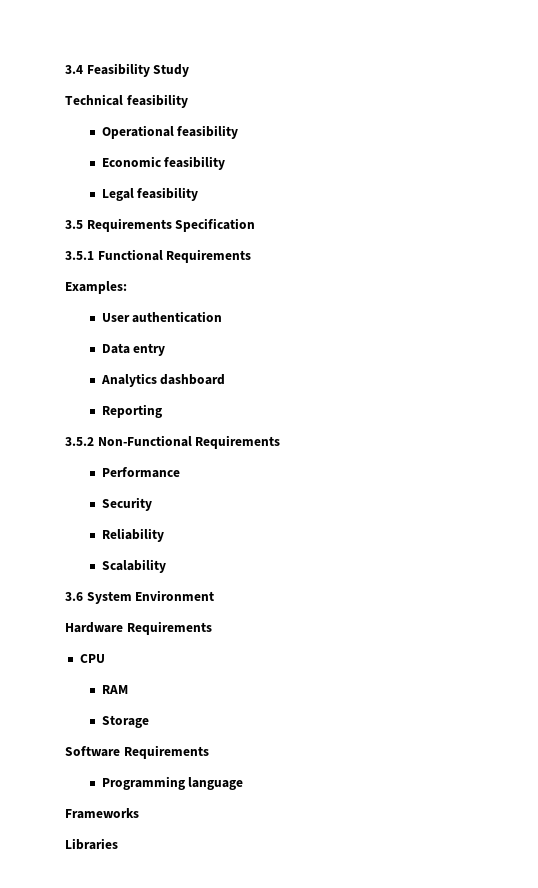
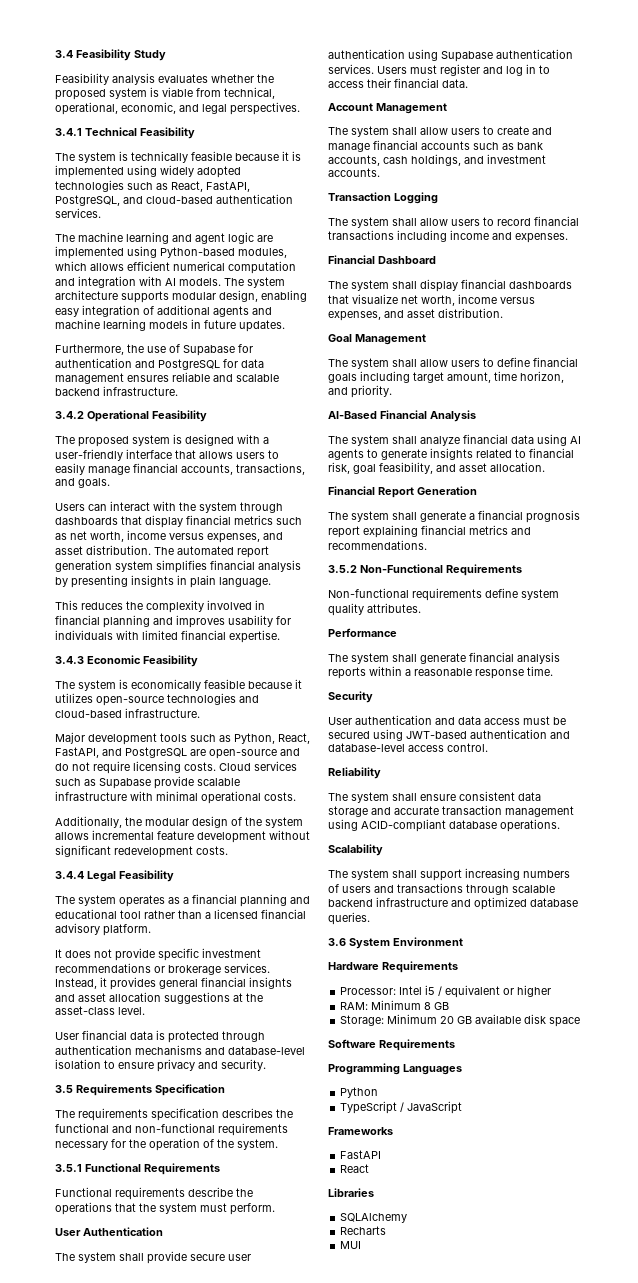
- Technical feasibility
- Operational feasibility
- Economic feasibility
- Legal feasibility
+ Feasibility analysis evaluates whether the proposed system is viable from technical, operational, economic, and legal perspectives.
+ 3.4.1 Technical Feasibility
+ The system is technically feasible because it is implemented using widely adopted technologies such as React, FastAPI, PostgreSQL, and cloud-based authentication services.
+ The machine learning and agent logic are implemented using Python-based modules, which allows efficient numerical computation and integration with AI models. The system architecture supports modular design, enabling easy integration of additional agents and machine learning models in future updates.
+ Furthermore, the use of Supabase for authentication and PostgreSQL for data management ensures reliable and scalable backend infrastructure.
+ 3.4.2 Operational Feasibility
+ The proposed system is designed with a user-friendly interface that allows users to easily manage financial accounts, transactions, and goals.
+ Users can interact with the system through dashboards that display financial metrics such as net worth, income versus expenses, and asset distribution. The automated report generation system simplifies financial analysis by presenting insights in plain language.
+ This reduces the complexity involved in financial planning and improves usability for individuals with limited financial expertise.
+ 3.4.3 Economic Feasibility
+ The system is economically feasible because it utilizes open-source technologies and cloud-based infrastructure.
+ Major development tools such as Python, React, FastAPI, and PostgreSQL are open-source and do not require licensing costs. Cloud services such as Supabase provide scalable infrastructure with minimal operational costs.
+ Additionally, the modular design of the system allows incremental feature development without significant redevelopment costs.
+ 3.4.4 Legal Feasibility
+ The system operates as a financial planning and educational tool rather than a licensed financial advisory platform.
+ It does not provide specific investment recommendations or brokerage services. Instead, it provides general financial insights and asset allocation suggestions at the asset-class level.
+ User financial data is protected through authentication mechanisms and database-level isolation to ensure privacy and security.
  3.5 Requirements Specification
+ The requirements specification describes the functional and non-functional requirements necessary for the operation of the system.
  3.5.1 Functional Requirements
- Examples:
- User authentication
- Data entry
- Analytics dashboard
- Reporting
+ Functional requirements describe the operations that the system must perform.
+ User Authentication
+ The system shall provide secure user authentication using Supabase authentication services. Users must register and log in to access their financial data.
+ Account Management
+ The system shall allow users to create and manage financial accounts such as bank accounts, cash holdings, and investment accounts.
+ Transaction Logging
+ The system shall allow users to record financial transactions including income and expenses.
+ Financial Dashboard
+ The system shall display financial dashboards that visualize net worth, income versus expenses, and asset distribution.
+ Goal Management
+ The system shall allow users to define financial goals including target amount, time horizon, and priority.
+ AI-Based Financial Analysis
+ The system shall analyze financial data using AI agents to generate insights related to financial risk, goal feasibility, and asset allocation.
+ Financial Report Generation
+ The system shall generate a financial prognosis report explaining financial metrics and recommendations.
  3.5.2 Non-Functional Requirements
+ Non-functional requirements define system quality attributes.
  Performance
+ The system shall generate financial analysis reports within a reasonable response time.
  Security
+ User authentication and data access must be secured using JWT-based authentication and database-level access control.
  Reliability
+ The system shall ensure consistent data storage and accurate transaction management using ACID-compliant database operations.
  Scalability
+ The system shall support increasing numbers of users and transactions through scalable backend infrastructure and optimized database queries.
- CPU
- RAM
- Storage
+ Processor: Intel i5 / equivalent or higher
+ RAM: Minimum 8 GB
+ Storage: Minimum 20 GB available disk space
  Software Requirements
- Programming language
+ Programming Languages
+ Python
+ TypeScript / JavaScript
+ FastAPI
+ React
+ SQLAlchemy
+ Recharts
+ MUI

